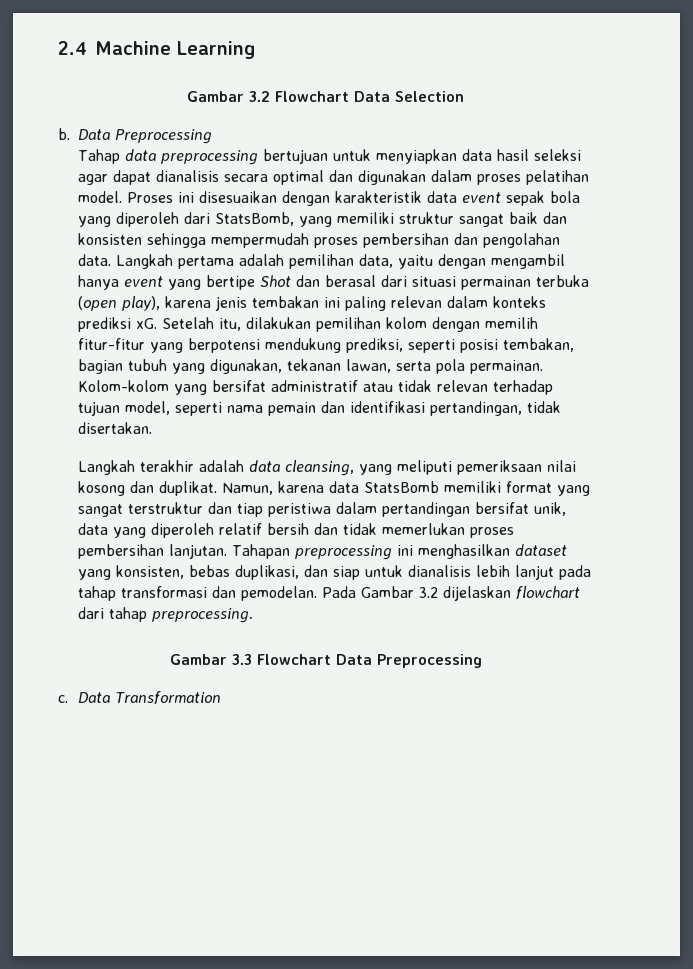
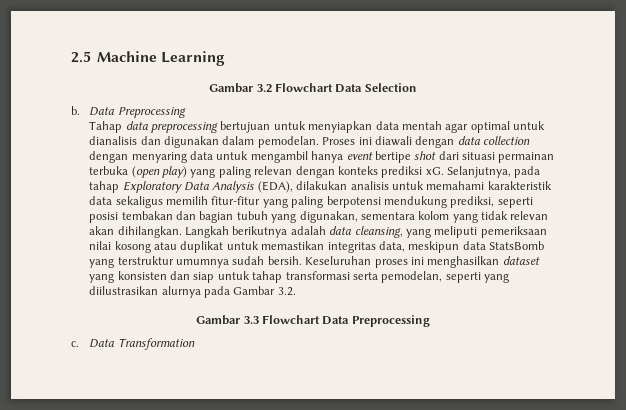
- 2.4 Machine Learning
+ 2.5 Machine Learning
- Tahap data preprocessing bertujuan untuk menyiapkan data hasil seleksi agar dapat dianalisis secara optimal dan digunakan dalam proses pelatihan model. Proses ini disesuaikan dengan karakteristik data event sepak bola yang diperoleh dari StatsBomb, yang memiliki struktur sangat baik dan konsisten sehingga mempermudah proses pembersihan dan pengolahan data. Langkah pertama adalah pemilihan data, yaitu dengan mengambil hanya event yang bertipe Shot dan berasal dari situasi permainan terbuka (open play), karena jenis tembakan ini paling relevan dalam konteks prediksi xG.
+ Tahap data preprocessing bertujuan untuk menyiapkan data mentah agar optimal untuk dianalisis dan digunakan dalam pemodelan. Proses ini diawali dengan data collection dengan menyaring data untuk mengambil hanya event bertipe shot dari situasi permainan terbuka (open play) yang paling relevan dengan konteks prediksi xG.
- Setelah itu, dilakukan pemilihan kolom dengan memilih fitur-fitur yang berpotensi mendukung prediksi, seperti posisi tembakan, bagian tubuh yang digunakan, tekanan lawan, serta pola permainan. Kolom-kolom yang bersifat administratif atau tidak relevan terhadap tujuan model, seperti nama pemain dan identifikasi pertandingan, tidak disertakan.
- Langkah terakhir adalah data cleansing, yang meliputi pemeriksaan nilai kosong dan duplikat. Namun, karena data StatsBomb memiliki format yang sangat terstruktur dan tiap peristiwa dalam pertandingan bersifat unik, data yang diperoleh relatif bersih dan tidak memerlukan proses pembersihan lanjutan. Tahapan preprocessing ini menghasilkan dataset yang konsisten, bebas duplikasi, dan siap untuk dianalisis lebih lanjut pada tahap transformasi dan pemodelan. Pada Gambar 3.2 dijelaskan flowchart dari tahap preprocessing.
+ Selanjutnya, pada tahap Exploratory Data Analysis (EDA), dilakukan analisis untuk memahami karakteristik data sekaligus memilih fitur-fitur yang paling berpotensi mendukung prediksi, seperti posisi tembakan dan bagian tubuh yang digunakan, sementara kolom yang tidak relevan akan dihilangkan. Langkah berikutnya adalah data cleansing, yang meliputi pemeriksaan nilai kosong atau duplikat untuk memastikan integritas data, meskipun data StatsBomb yang terstruktur umumnya sudah bersih. Keseluruhan proses ini menghasilkan dataset yang konsisten dan siap untuk tahap transformasi serta pemodelan, seperti yang diilustrasikan alurnya pada Gambar 3.2.

